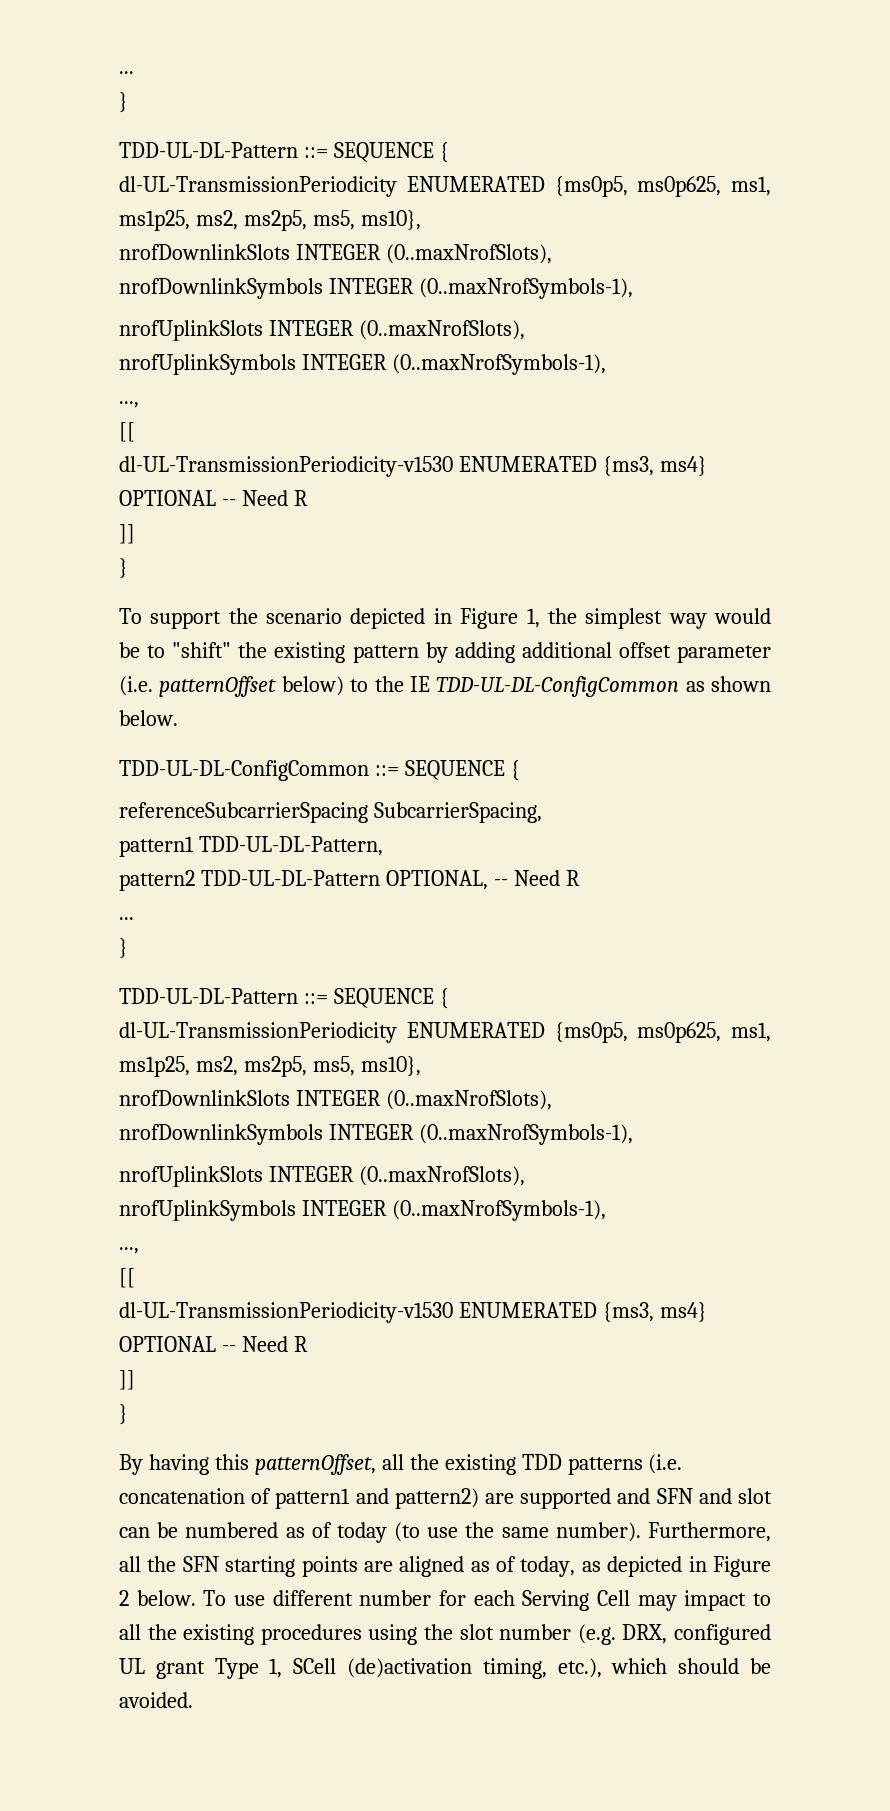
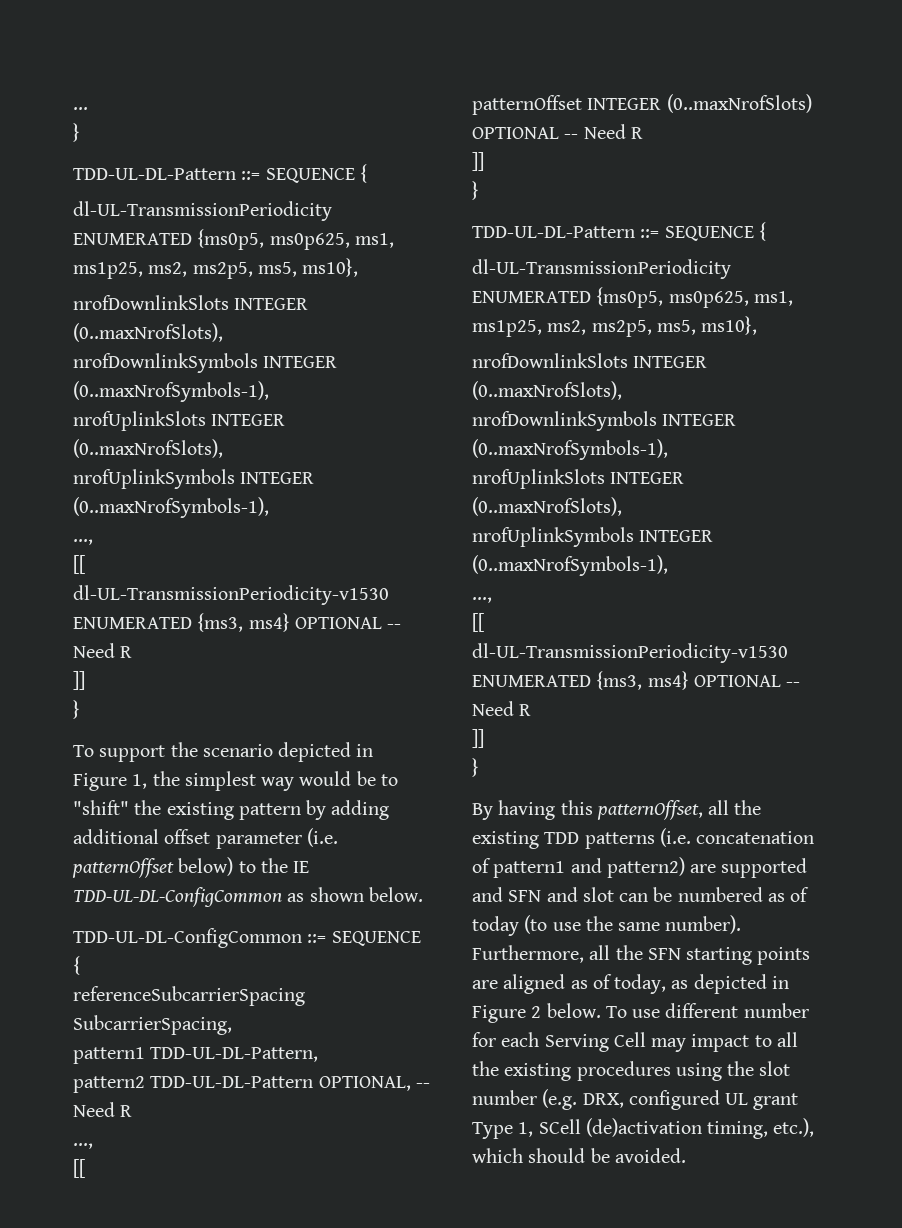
  pattern2 TDD-UL-DL-Pattern OPTIONAL, -- Need R
- ...
+ ...,
+ [[
+ patternOffset INTEGER (0..maxNrofSlots) OPTIONAL -- Need R
+ ]]

